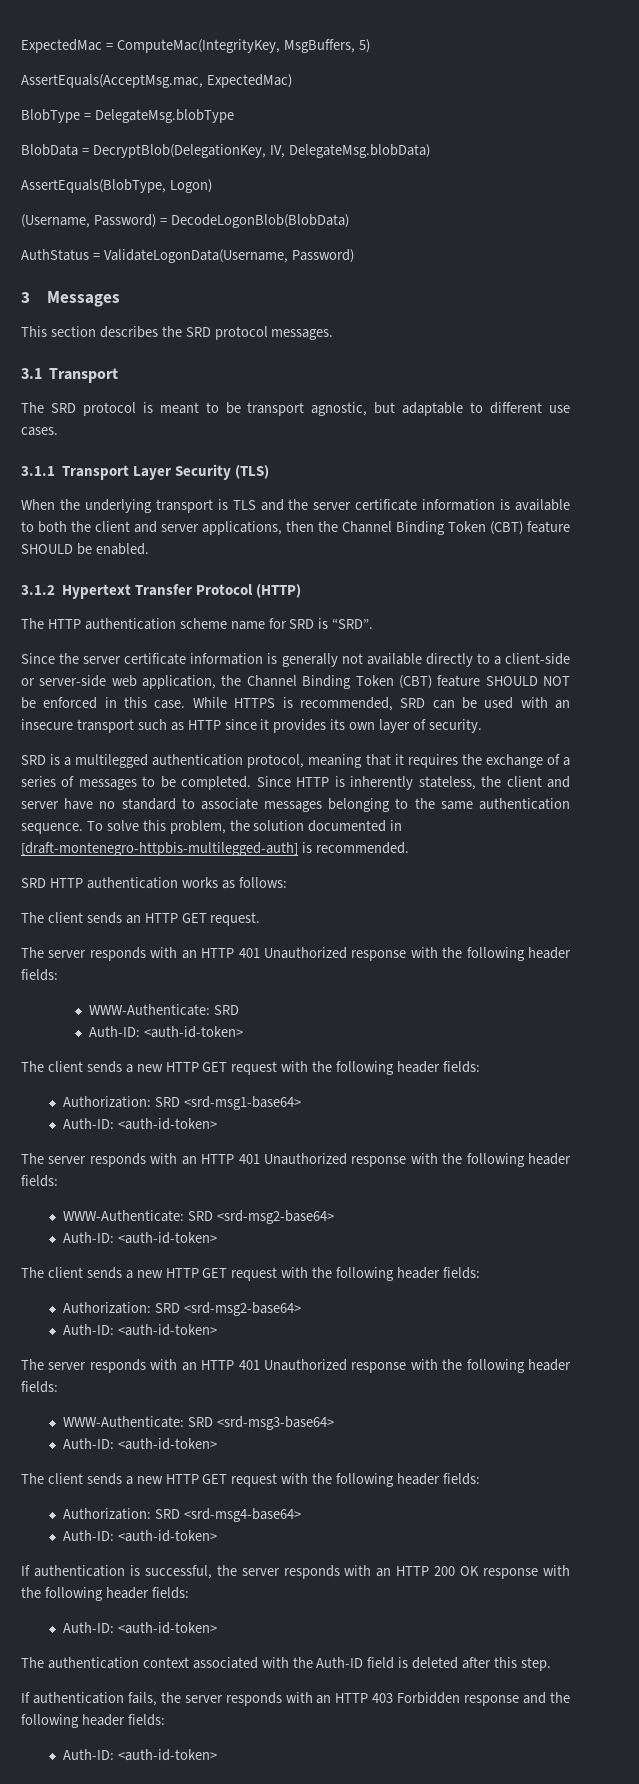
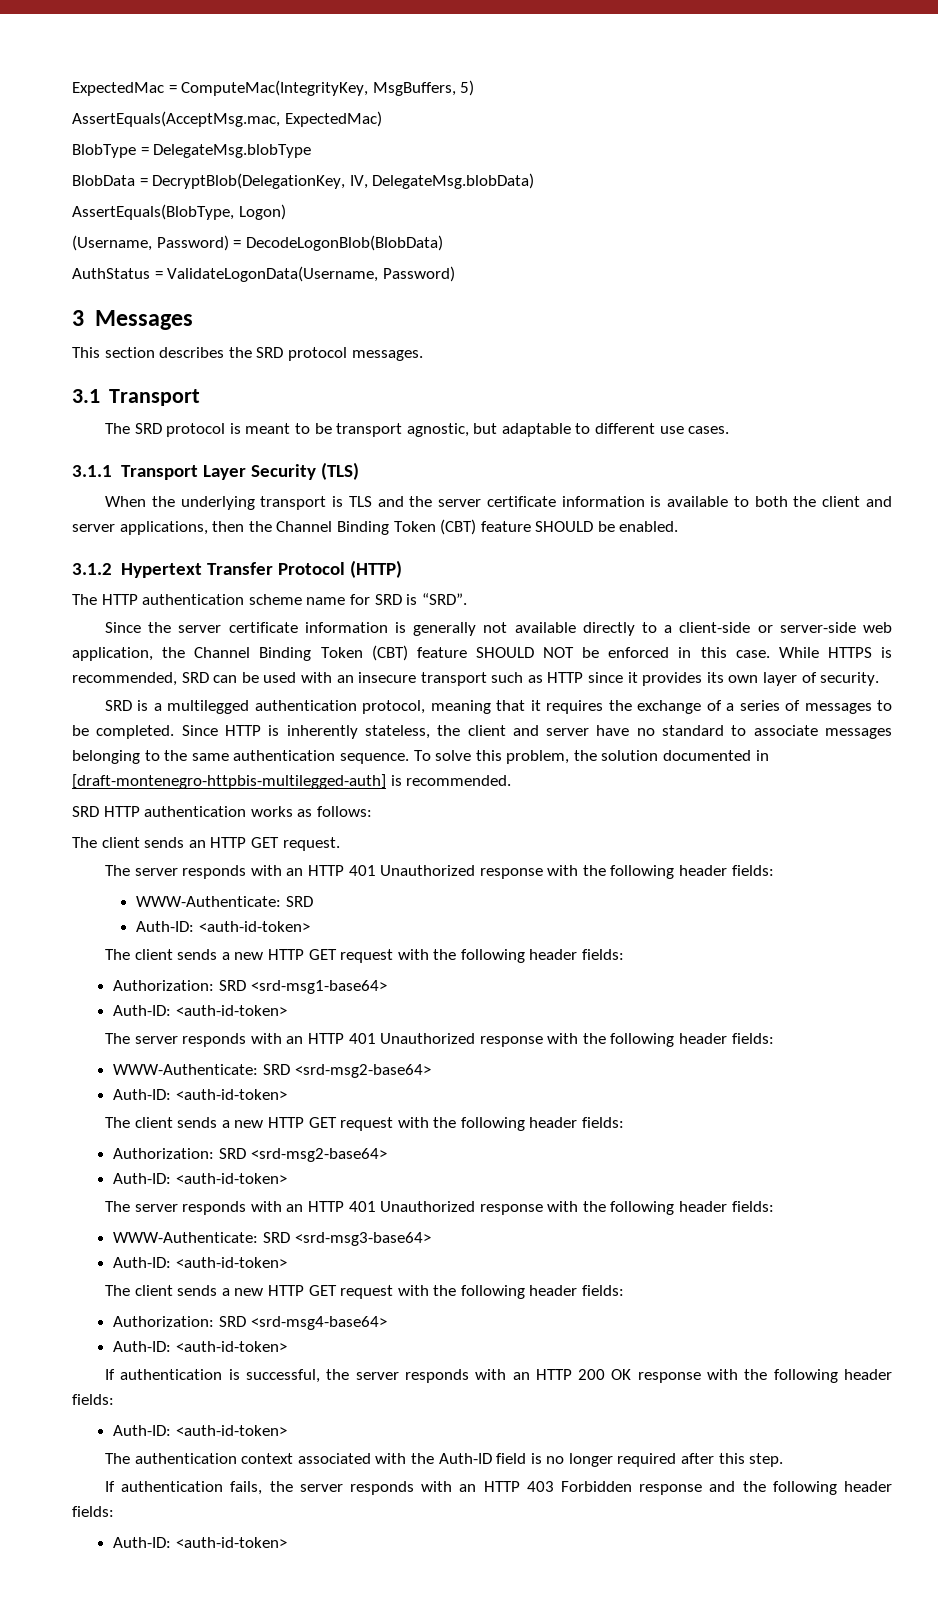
- The authentication context associated with the Auth-ID field is deleted after this step.
+ The authentication context associated with the Auth-ID field is no longer required after this step.

